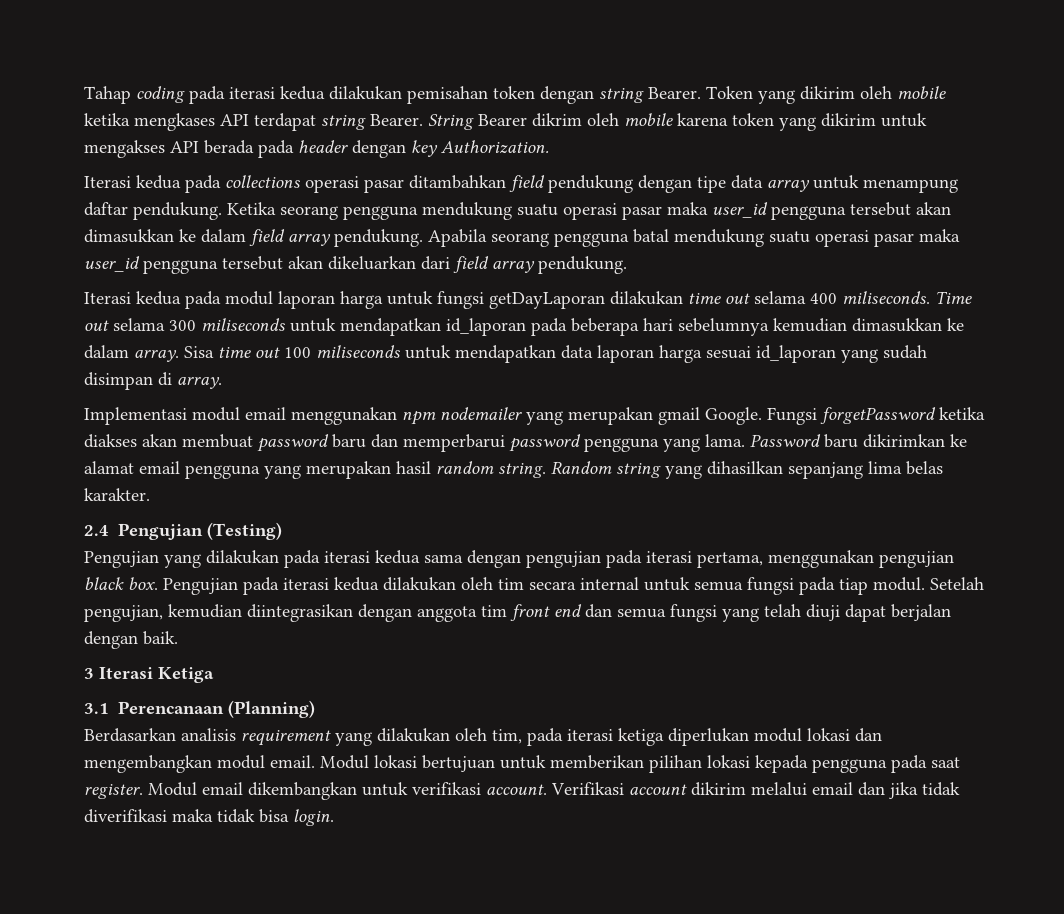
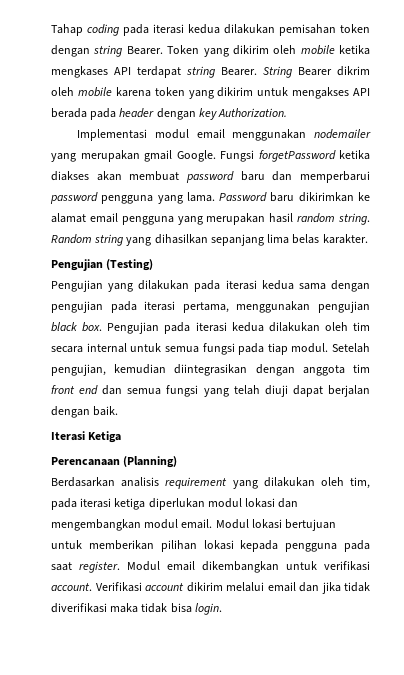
- Iterasi kedua pada collections operasi pasar ditambahkan field pendukung dengan tipe data array untuk menampung daftar pendukung. Ketika seorang pengguna mendukung suatu operasi pasar maka user_id pengguna tersebut akan dimasukkan ke dalam field array pendukung. Apabila seorang pengguna batal mendukung suatu operasi pasar maka user_id pengguna tersebut akan dikeluarkan dari field array pendukung.
- Iterasi kedua pada modul laporan harga untuk fungsi getDayLaporan dilakukan time out selama 400 miliseconds. Time out selama 300 miliseconds untuk mendapatkan id_laporan pada beberapa hari sebelumnya kemudian dimasukkan ke dalam array. Sisa time out 100 miliseconds untuk mendapatkan data laporan harga sesuai id_laporan yang sudah disimpan di array.
- Implementasi modul email menggunakan npm nodemailer yang merupakan gmail Google.
+ Implementasi modul email menggunakan nodemailer yang merupakan gmail Google.
- 2.4 Pengujian (Testing)
+ Pengujian (Testing)
- 3 Iterasi Ketiga
+ Iterasi Ketiga
- 3.1 Perencanaan (Planning)
+ Perencanaan (Planning)

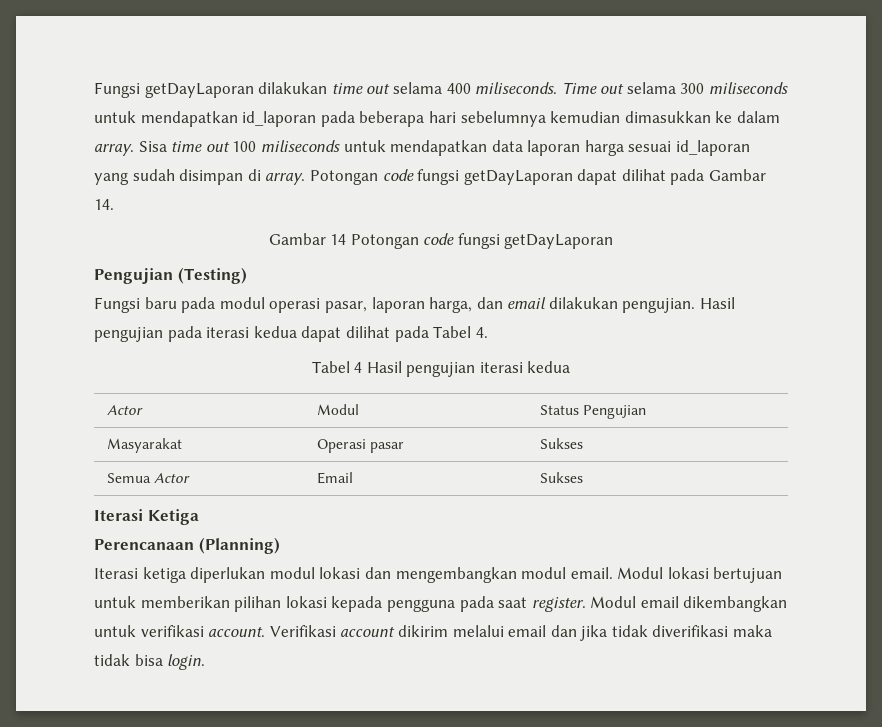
- Tahap coding pada iterasi kedua dilakukan pemisahan token dengan string Bearer. Token yang dikirim oleh mobile ketika mengkases API terdapat string Bearer. String Bearer dikrim oleh mobile karena token yang dikirim untuk mengakses API berada pada header dengan key Authorization.
- Implementasi modul email menggunakan nodemailer yang merupakan gmail Google. Fungsi forgetPassword ketika diakses akan membuat password baru dan memperbarui password pengguna yang lama. Password baru dikirimkan ke alamat email pengguna yang merupakan hasil random string. Random string yang dihasilkan sepanjang lima belas karakter.
+ Fungsi getDayLaporan dilakukan time out selama 400 miliseconds. Time out selama 300 miliseconds untuk mendapatkan id_laporan pada beberapa hari sebelumnya kemudian dimasukkan ke dalam array. Sisa time out 100 miliseconds untuk mendapatkan data laporan harga sesuai id_laporan yang sudah disimpan di array. Potongan code fungsi getDayLaporan dapat dilihat pada Gambar 14.
+ Gambar 14 Potongan code fungsi getDayLaporan
  Pengujian (Testing)
- Pengujian yang dilakukan pada iterasi kedua sama dengan pengujian pada iterasi pertama, menggunakan pengujian black box. Pengujian pada iterasi kedua dilakukan oleh tim secara internal untuk semua fungsi pada tiap modul. Setelah pengujian, kemudian diintegrasikan dengan anggota tim front end dan semua fungsi yang telah diuji dapat berjalan dengan baik.
+ Fungsi baru pada modul operasi pasar, laporan harga, dan email dilakukan pengujian. Hasil pengujian pada iterasi kedua dapat dilihat pada Tabel 4.
+ Tabel 4 Hasil pengujian iterasi kedua
+ Actor | Modul | Status Pengujian
+ Masyarakat | Operasi pasar | Sukses
+ Semua Actor | Email | Sukses
  Iterasi Ketiga
  Perencanaan (Planning)
- Berdasarkan analisis requirement yang dilakukan oleh tim, pada iterasi ketiga diperlukan modul lokasi dan mengembangkan modul email.
+ Iterasi ketiga diperlukan modul lokasi dan mengembangkan modul email.

